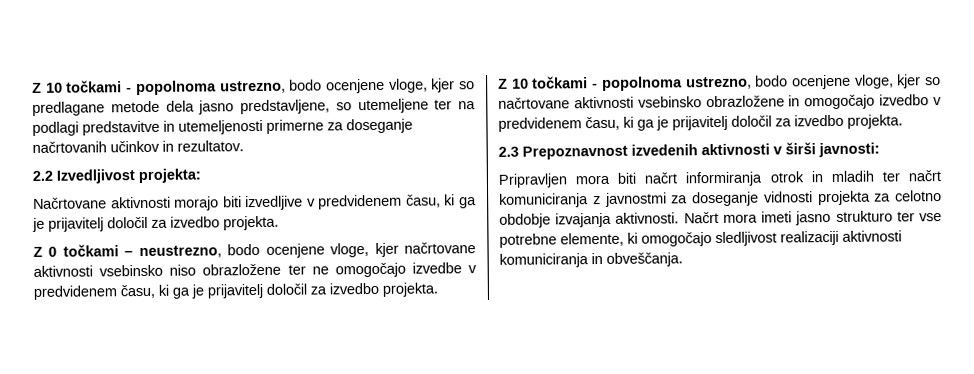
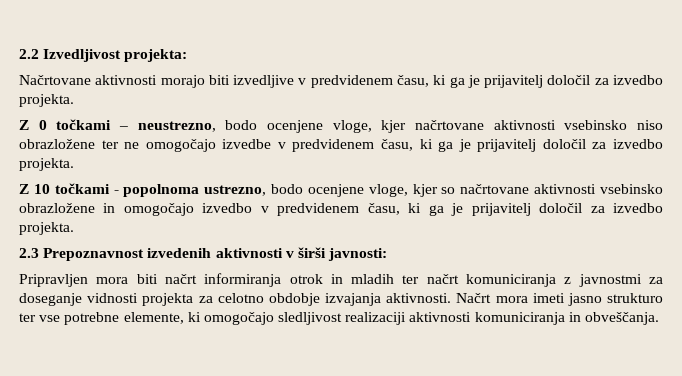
- Z 10 točkami - popolnoma ustrezno, bodo ocenjene vloge, kjer so predlagane metode dela jasno predstavljene, so utemeljene ter na podlagi predstavitve in utemeljenosti primerne za doseganje načrtovanih učinkov in rezultatov.

